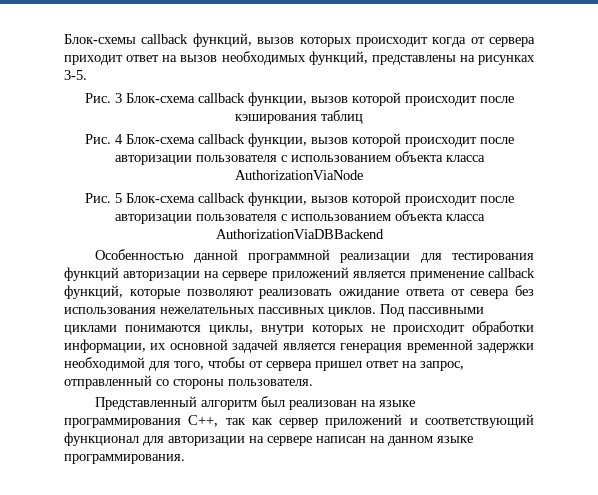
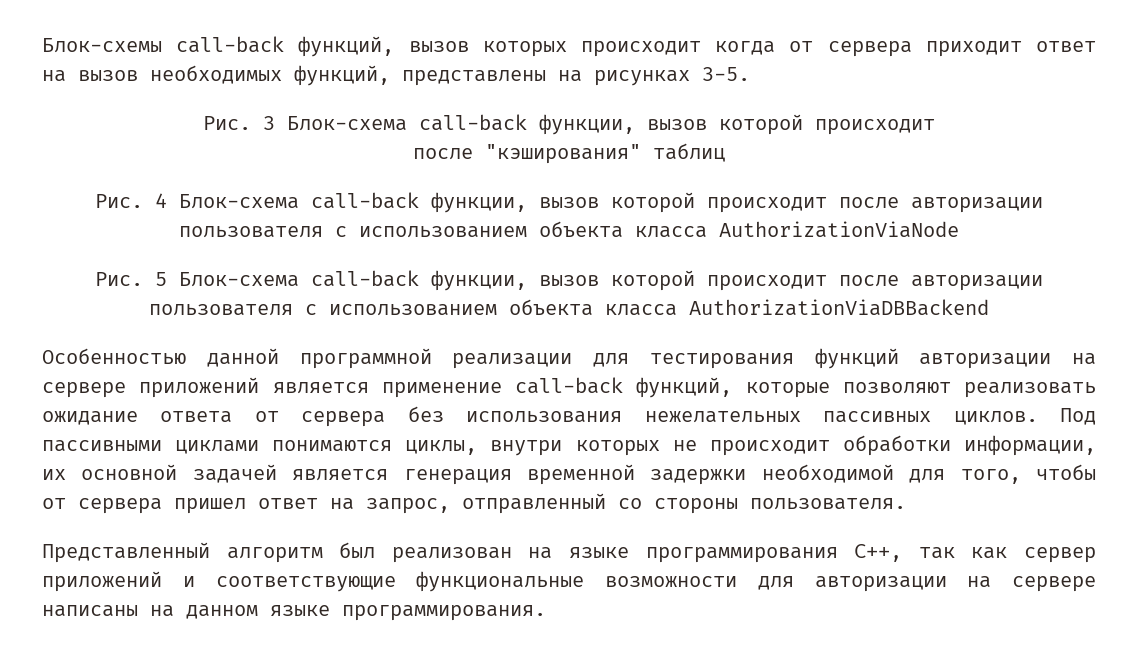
- Блок-схемы callback функций, вызов которых происходит когда от сервера приходит ответ на вызов необходимых функций, представлены на рисунках 3-5.
+ Блок-схемы call-back функций, вызов которых происходит когда от сервера приходит ответ на вызов необходимых функций, представлены на рисунках 3-5.
- Рис. 3 Блок-схема callback функции, вызов которой происходит после кэширования таблиц
+ Рис. 3 Блок-схема call-back функции, вызов которой происходит
+ после "кэширования" таблиц
- Рис. 4 Блок-схема callback функции, вызов которой происходит после авторизации пользователя с использованием объекта класса AuthorizationViaNode
+ Рис. 4 Блок-схема call-back функции, вызов которой происходит после авторизации пользователя с использованием объекта класса AuthorizationViaNode
- Рис. 5 Блок-схема callback функции, вызов которой происходит после авторизации пользователя с использованием объекта класса AuthorizationViaDBBackend
+ Рис. 5 Блок-схема call-back функции, вызов которой происходит после авторизации пользователя с использованием объекта класса AuthorizationViaDBBackend
- Особенностью данной программной реализации для тестирования функций авторизации на сервере приложений является применение callback функций, которые позволяют реализовать ожидание ответа от севера без использования нежелательных пассивных циклов.
+ Особенностью данной программной реализации для тестирования функций авторизации на сервере приложений является применение call-back функций, которые позволяют реализовать ожидание ответа от сервера без использования нежелательных пассивных циклов.
- Представленный алгоритм был реализован на языке программирования C++, так как сервер приложений и соответствующий функционал для авторизации на сервере написан на данном языке программирования.
+ Представленный алгоритм был реализован на языке программирования C++, так как сервер приложений и соответствующие функциональные возможности для авторизации на сервере написаны на данном языке программирования.

